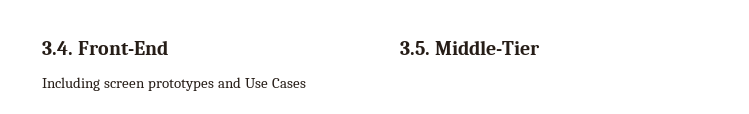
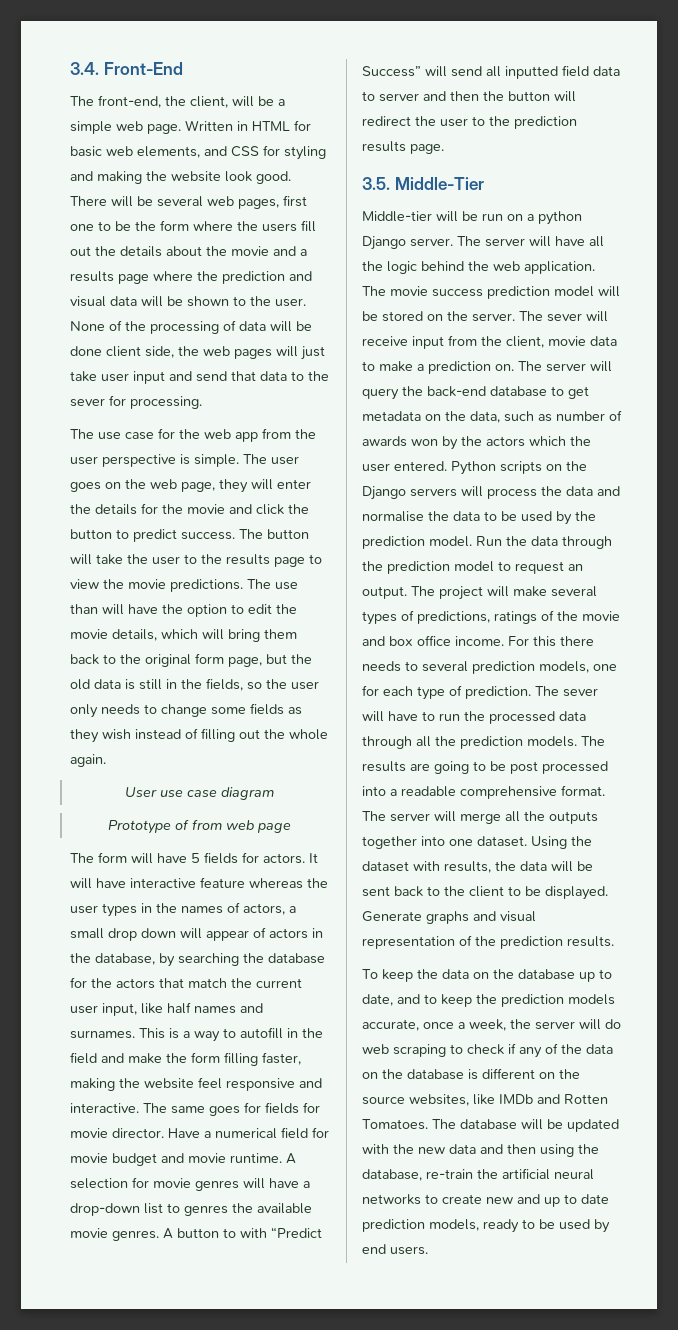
- Including screen prototypes and Use Cases
+ The front-end, the client, will be a simple web page. Written in HTML for basic web elements, and CSS for styling and making the website look good. There will be several web pages, first one to be the form where the users fill out the details about the movie and a results page where the prediction and visual data will be shown to the user. None of the processing of data will be done client side, the web pages will just take user input and send that data to the sever for processing.
+ The use case for the web app from the user perspective is simple. The user goes on the web page, they will enter the details for the movie and click the button to predict success. The button will take the user to the results page to view the movie predictions. The use than will have the option to edit the movie details, which will bring them back to the original form page, but the old data is still in the fields, so the user only needs to change some fields as they wish instead of filling out the whole again.
+ User use case diagram
+ Prototype of from web page
+ The form will have 5 fields for actors. It will have interactive feature whereas the user types in the names of actors, a small drop down will appear of actors in the database, by searching the database for the actors that match the current user input, like half names and surnames. This is a way to autofill in the field and make the form filling faster, making the website feel responsive and interactive. The same goes for fields for movie director. Have a numerical field for movie budget and movie runtime. A selection for movie genres will have a drop-down list to genres the available movie genres. A button to with “Predict Success” will send all inputted field data to server and then the button will redirect the user to the prediction results page.
  3.5. Middle-Tier
+ Middle-tier will be run on a python Django server. The server will have all the logic behind the web application. The movie success prediction model will be stored on the server. The sever will receive input from the client, movie data to make a prediction on. The server will query the back-end database to get metadata on the data, such as number of awards won by the actors which the user entered. Python scripts on the Django servers will process the data and normalise the data to be used by the prediction model. Run the data through the prediction model to request an output. The project will make several types of predictions, ratings of the movie and box office income. For this there needs to several prediction models, one for each type of prediction. The sever will have to run the processed data through all the prediction models. The results are going to be post processed into a readable comprehensive format. The server will merge all the outputs together into one dataset. Using the dataset with results, the data will be sent back to the client to be displayed. Generate graphs and visual representation of the prediction results.
+ To keep the data on the database up to date, and to keep the prediction models accurate, once a week, the server will do web scraping to check if any of the data on the database is different on the source websites, like IMDb and Rotten Tomatoes. The database will be updated with the new data and then using the database, re-train the artificial neural networks to create new and up to date prediction models, ready to be used by end users.

